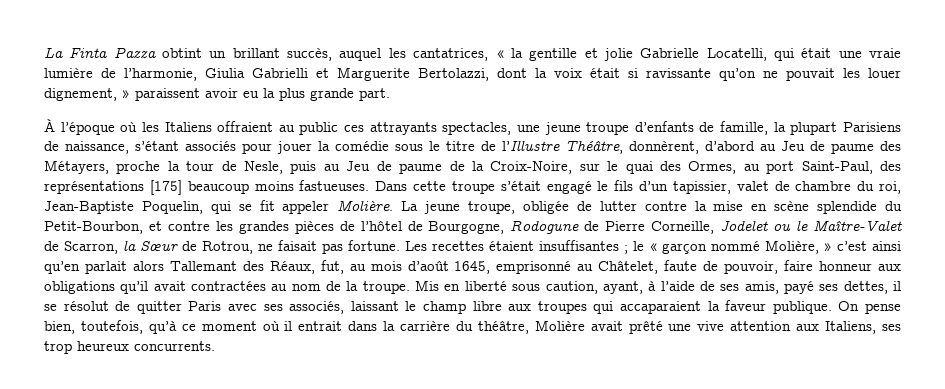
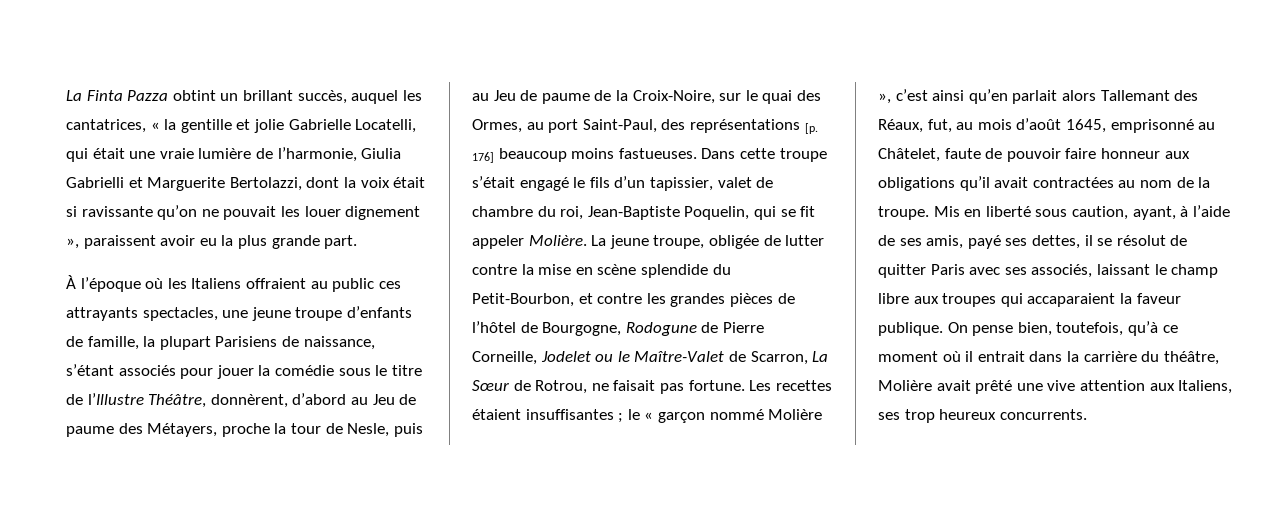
- La Finta Pazza obtint un brillant succès, auquel les cantatrices, « la gentille et jolie Gabrielle Locatelli, qui était une vraie lumière de l’harmonie, Giulia Gabrielli et Marguerite Bertolazzi, dont la voix était si ravissante qu’on ne pouvait les louer dignement, » paraissent avoir eu la plus grande part.
+ La Finta Pazza obtint un brillant succès, auquel les cantatrices, « la gentille et jolie Gabrielle Locatelli, qui était une vraie lumière de l’harmonie, Giulia Gabrielli et Marguerite Bertolazzi, dont la voix était si ravissante qu’on ne pouvait les louer dignement », paraissent avoir eu la plus grande part.
- À l’époque où les Italiens offraient au public ces attrayants spectacles, une jeune troupe d’enfants de famille, la plupart Parisiens de naissance, s’étant associés pour jouer la comédie sous le titre de l’Illustre Théâtre, donnèrent, d’abord au Jeu de paume des Métayers, proche la tour de Nesle, puis au Jeu de paume de la Croix-Noire, sur le quai des Ormes, au port Saint-Paul, des représentations [175] beaucoup moins fastueuses.
+ À l’époque où les Italiens offraient au public ces attrayants spectacles, une jeune troupe d’enfants de famille, la plupart Parisiens de naissance, s’étant associés pour jouer la comédie sous le titre de l’Illustre Théâtre, donnèrent, d’abord au Jeu de paume des Métayers, proche la tour de Nesle, puis au Jeu de paume de la Croix-Noire, sur le quai des Ormes, au port Saint-Paul, des représentations [p. 176] beaucoup moins fastueuses.
- La jeune troupe, obligée de lutter contre la mise en scène splendide du Petit-Bourbon, et contre les grandes pièces de l’hôtel de Bourgogne, Rodogune de Pierre Corneille, Jodelet ou le Maître-Valet de Scarron, la Sœur de Rotrou, ne faisait pas fortune.
+ La jeune troupe, obligée de lutter contre la mise en scène splendide du Petit-Bourbon, et contre les grandes pièces de l’hôtel de Bourgogne, Rodogune de Pierre Corneille, Jodelet ou le Maître-Valet de Scarron, La Sœur de Rotrou, ne faisait pas fortune.
- Les recettes étaient insuffisantes ; le « garçon nommé Molière, » c’est ainsi qu’en parlait alors Tallemant des Réaux, fut, au mois d’août 1645, emprisonné au Châtelet, faute de pouvoir, faire honneur aux obligations qu’il avait contractées au nom de la troupe.
+ Les recettes étaient insuffisantes ; le « garçon nommé Molière », c’est ainsi qu’en parlait alors Tallemant des Réaux, fut, au mois d’août 1645, emprisonné au Châtelet, faute de pouvoir faire honneur aux obligations qu’il avait contractées au nom de la troupe.

